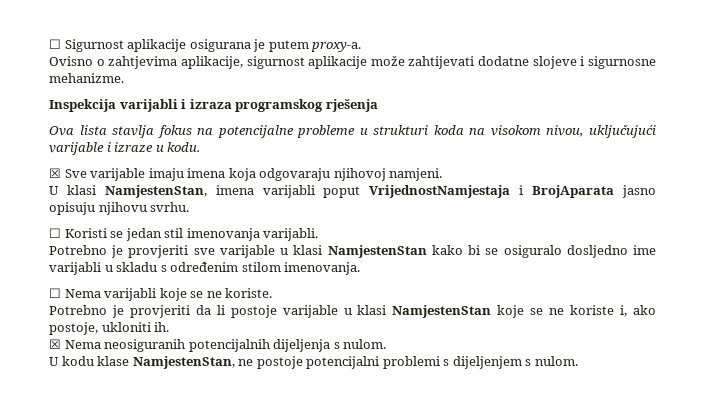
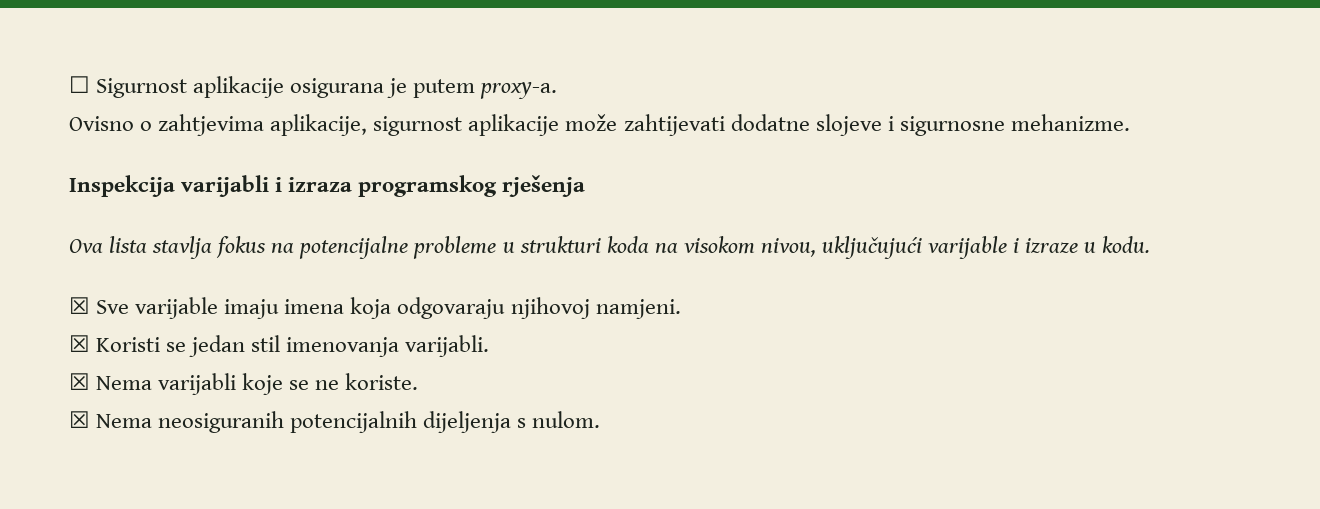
- U klasi NamjestenStan, imena varijabli poput VrijednostNamjestaja i BrojAparata jasno opisuju njihovu svrhu.
- ☐ Koristi se jedan stil imenovanja varijabli.
+ ☒ Koristi se jedan stil imenovanja varijabli.
- Potrebno je provjeriti sve varijable u klasi NamjestenStan kako bi se osiguralo dosljedno ime varijabli u skladu s određenim stilom imenovanja.
- ☐ Nema varijabli koje se ne koriste.
+ ☒ Nema varijabli koje se ne koriste.
- Potrebno je provjeriti da li postoje varijable u klasi NamjestenStan koje se ne koriste i, ako postoje, ukloniti ih.
- U kodu klase NamjestenStan, ne postoje potencijalni problemi s dijeljenjem s nulom.

